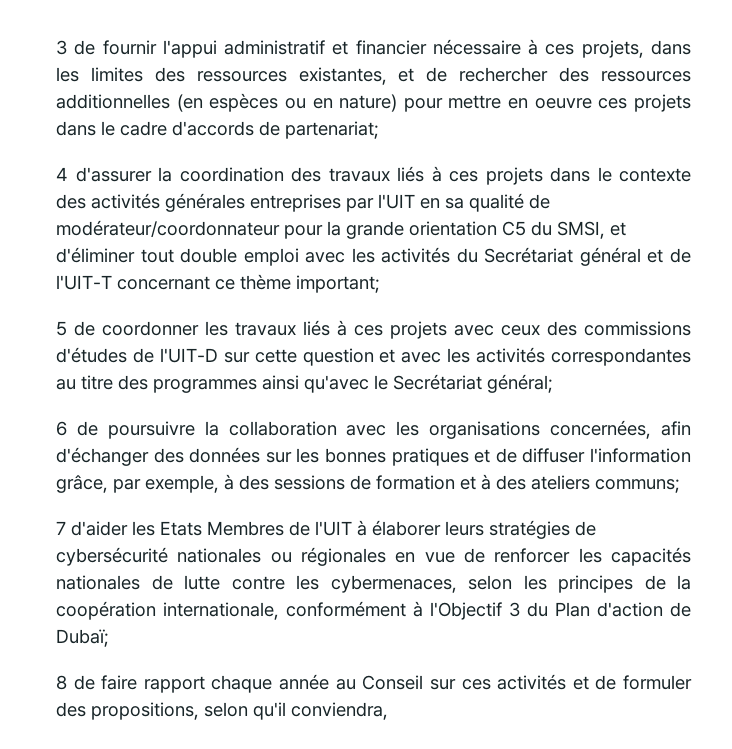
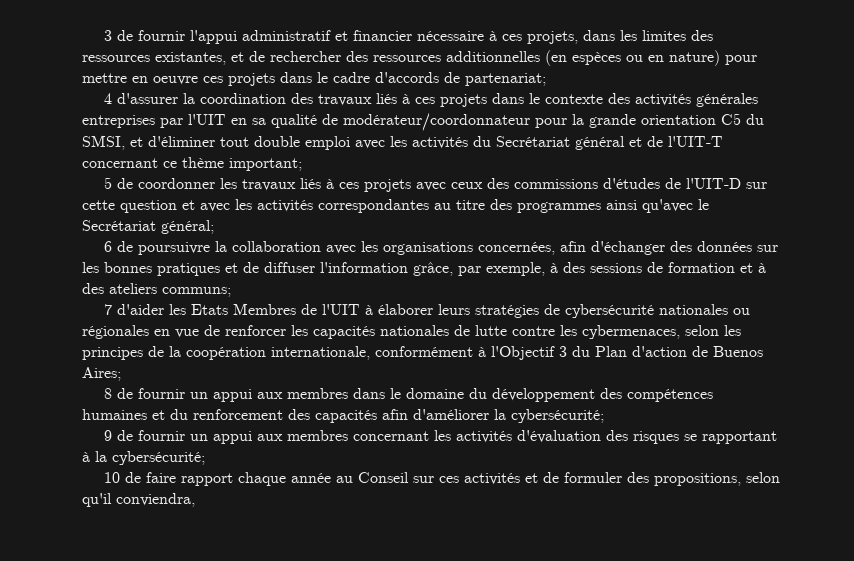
- 7 d'aider les Etats Membres de l'UIT à élaborer leurs stratégies de cybersécurité nationales ou régionales en vue de renforcer les capacités nationales de lutte contre les cybermenaces, selon les principes de la coopération internationale, conformément à l'Objectif 3 du Plan d'action de Dubaï;
+ 7 d'aider les Etats Membres de l'UIT à élaborer leurs stratégies de cybersécurité nationales ou régionales en vue de renforcer les capacités nationales de lutte contre les cybermenaces, selon les principes de la coopération internationale, conformément à l'Objectif 3 du Plan d'action de Buenos Aires;
- 8 de faire rapport chaque année au Conseil sur ces activités et de formuler des propositions, selon qu'il conviendra,
+ 8 de fournir un appui aux membres dans le domaine du développement des compétences humaines et du renforcement des capacités afin d'améliorer la cybersécurité;
+ 9 de fournir un appui aux membres concernant les activités d'évaluation des risques se rapportant à la cybersécurité;
+ 10 de faire rapport chaque année au Conseil sur ces activités et de formuler des propositions, selon qu'il conviendra,

